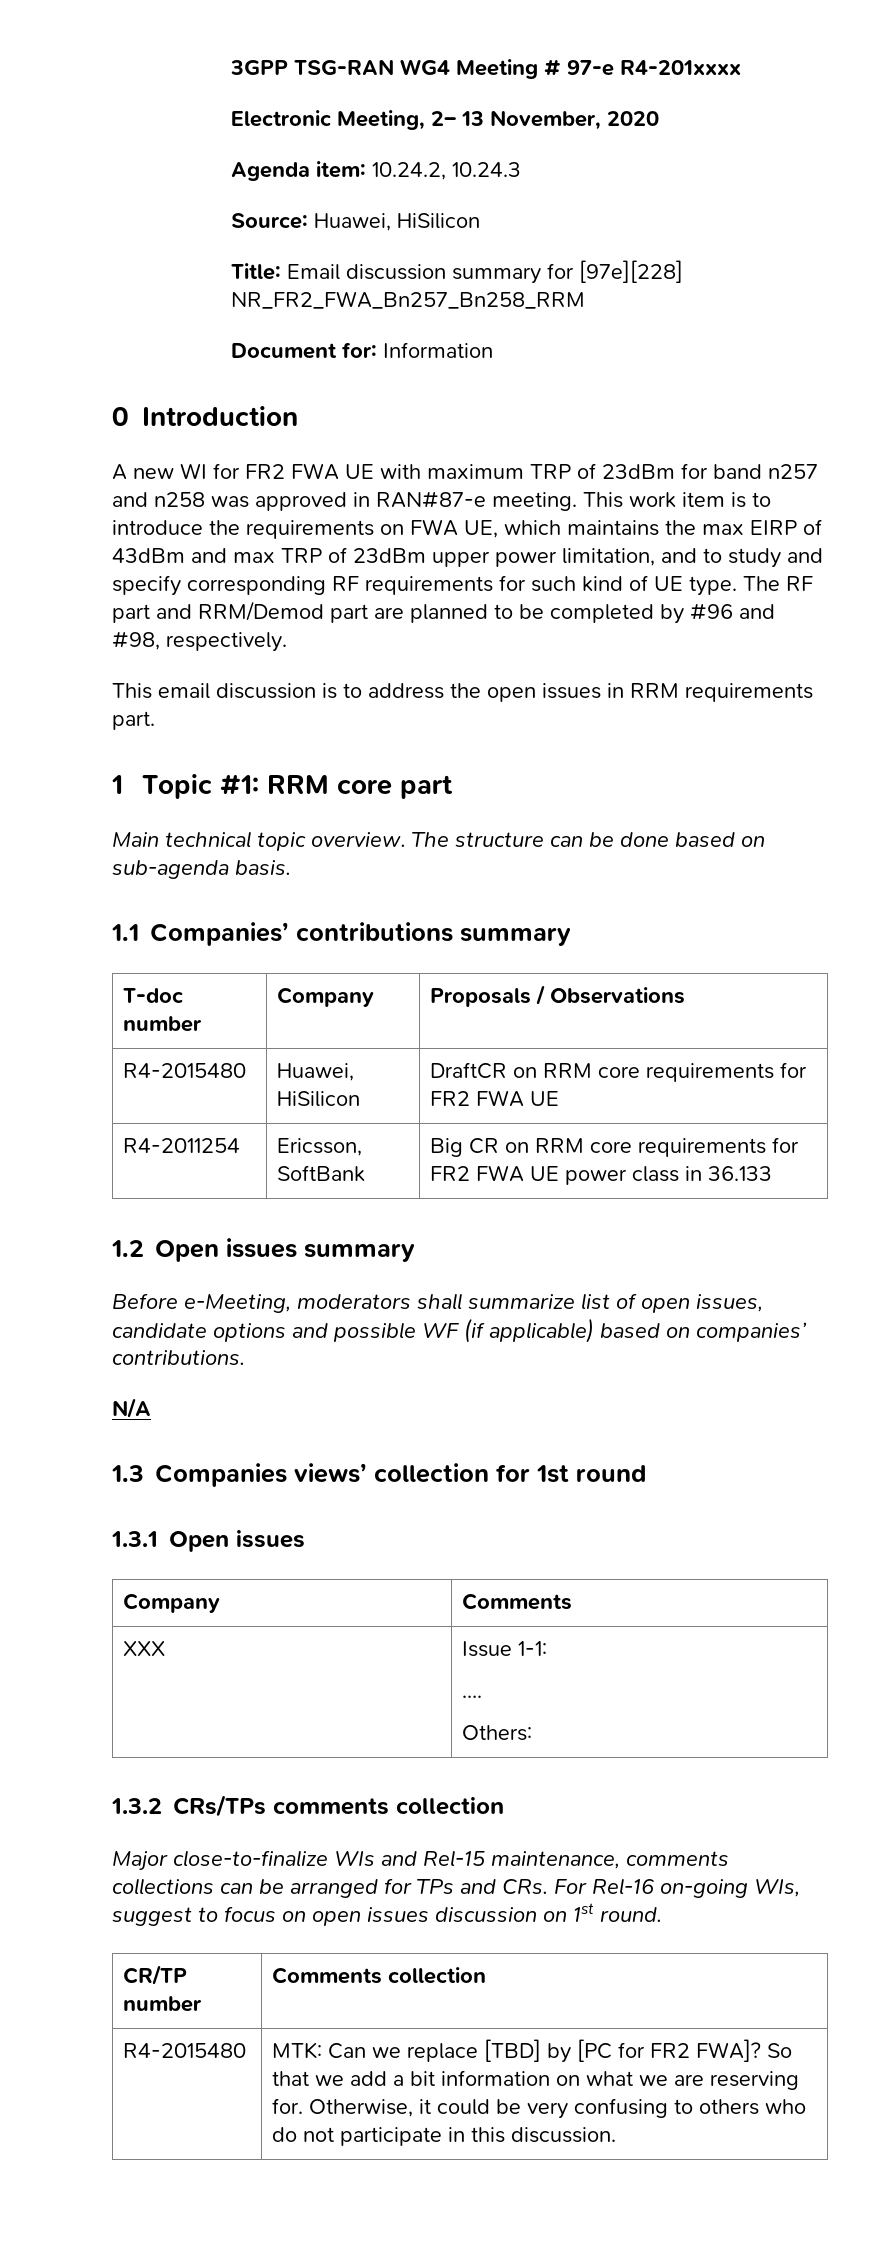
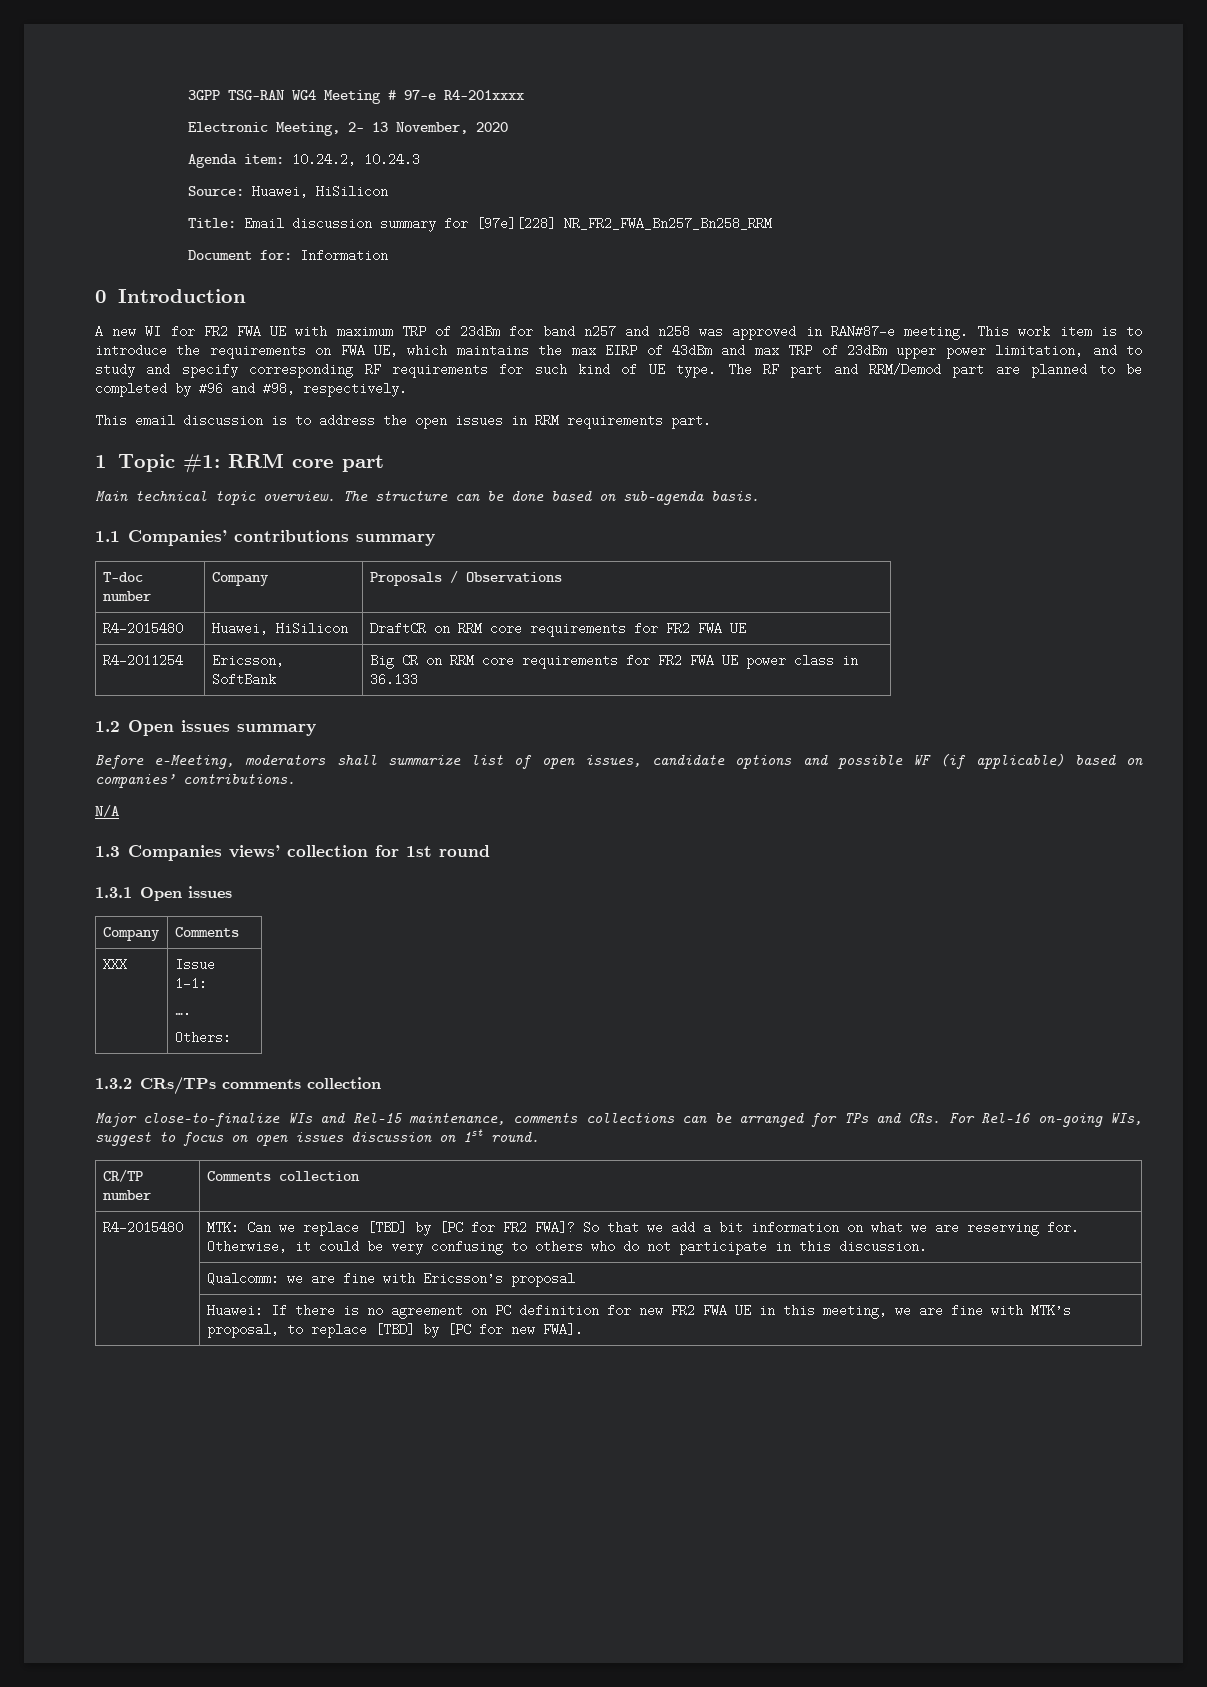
+ | Qualcomm: we are fine with Ericsson’s proposal
+ | Huawei: If there is no agreement on PC definition for new FR2 FWA UE in this meeting, we are fine with MTK’s proposal, to replace [TBD] by [PC for new FWA].

